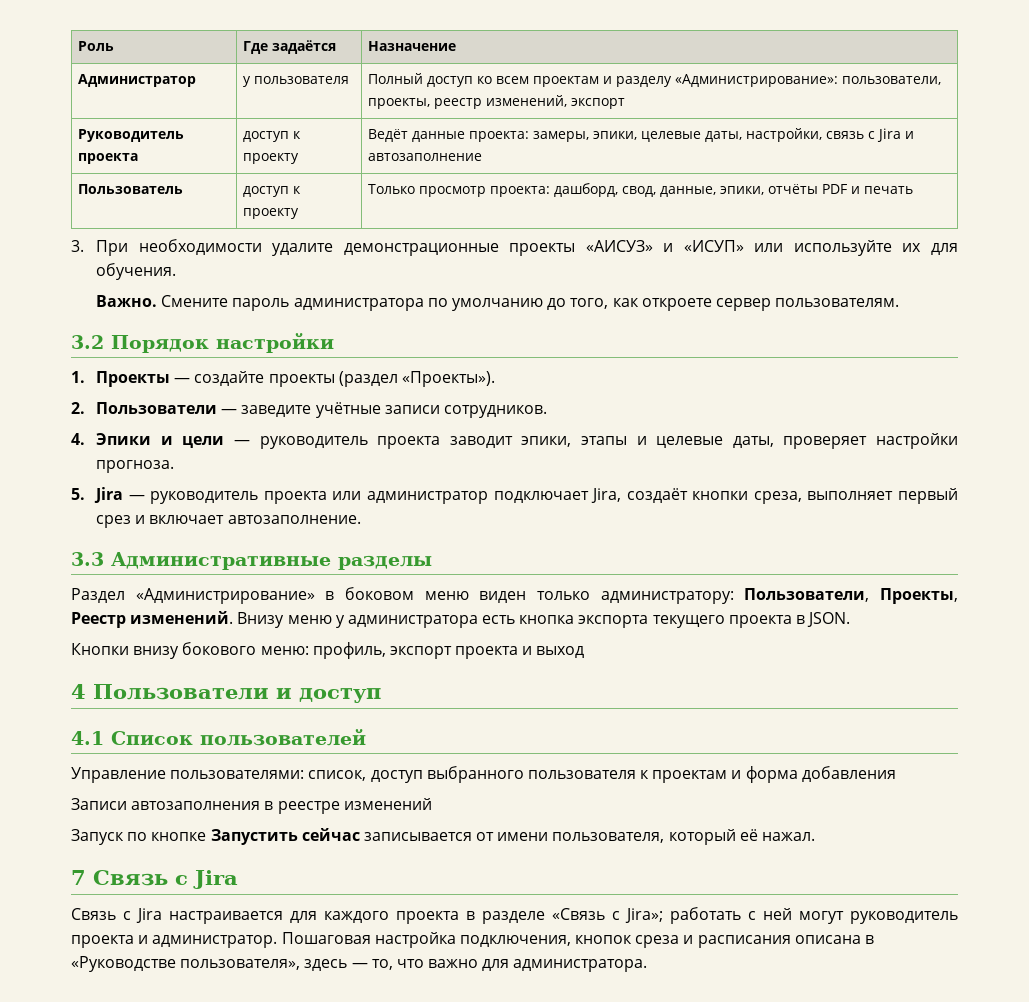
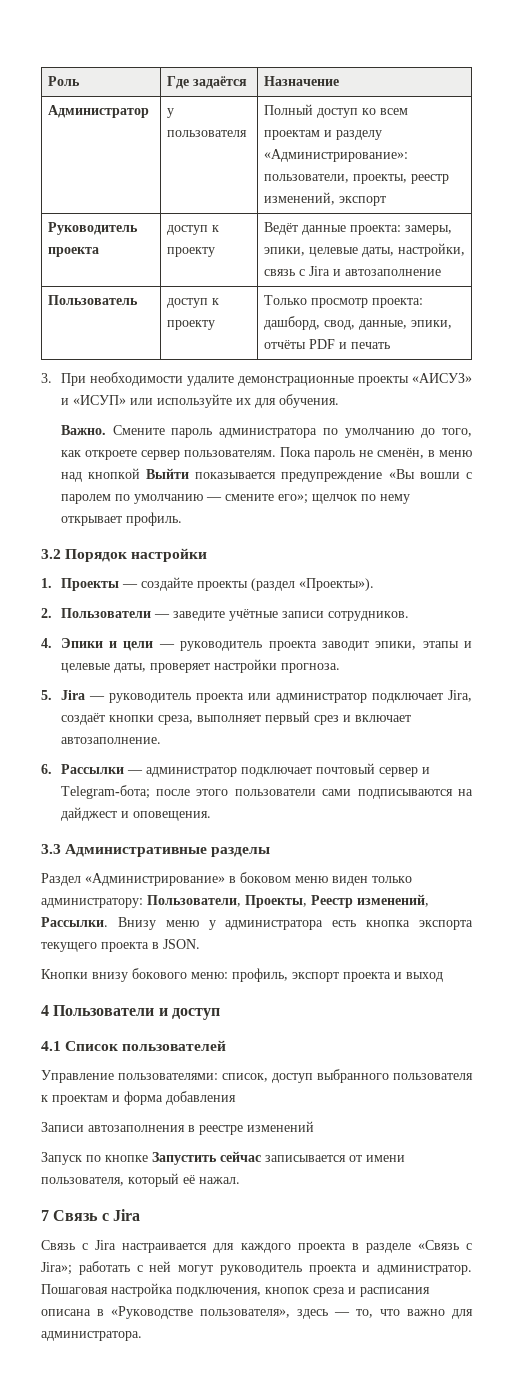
+ Пока пароль не сменён, в меню над кнопкой Выйти показывается предупреждение «Вы вошли с паролем по умолчанию — смените его»; щелчок по нему открывает профиль.
+ 6. Рассылки — администратор подключает почтовый сервер и Telegram-бота; после этого пользователи сами подписываются на дайджест и оповещения.
- Раздел «Администрирование» в боковом меню виден только администратору: Пользователи, Проекты, Реестр изменений.
+ Раздел «Администрирование» в боковом меню виден только администратору: Пользователи, Проекты, Реестр изменений, Рассылки.

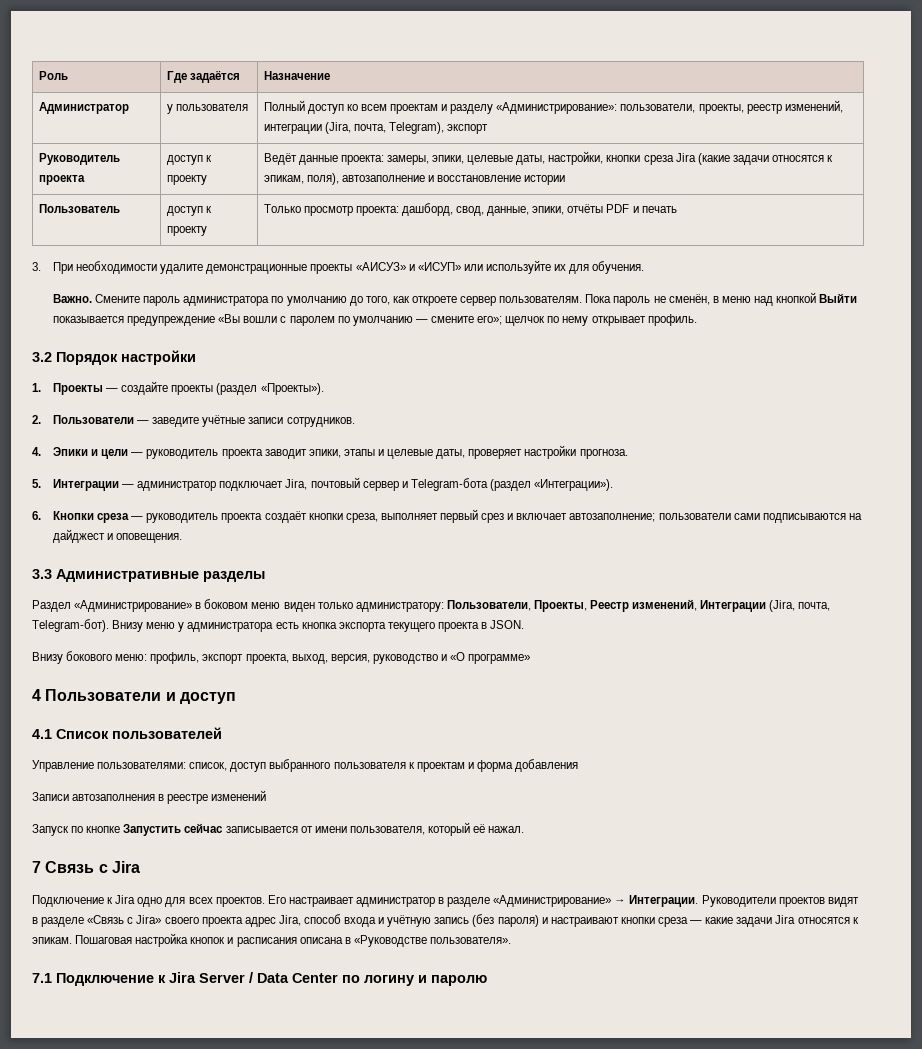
- Администратор | у пользователя | Полный доступ ко всем проектам и разделу «Администрирование»: пользователи, проекты, реестр изменений, экспорт
+ Администратор | у пользователя | Полный доступ ко всем проектам и разделу «Администрирование»: пользователи, проекты, реестр изменений, интеграции (Jira, почта, Telegram), экспорт
- Руководитель проекта | доступ к проекту | Ведёт данные проекта: замеры, эпики, целевые даты, настройки, связь с Jira и автозаполнение
+ Руководитель проекта | доступ к проекту | Ведёт данные проекта: замеры, эпики, целевые даты, настройки, кнопки среза Jira (какие задачи относятся к эпикам, поля), автозаполнение и восстановление истории
- 5. Jira — руководитель проекта или администратор подключает Jira, создаёт кнопки среза, выполняет первый срез и включает автозаполнение.
- 6. Рассылки — администратор подключает почтовый сервер и Telegram-бота; после этого пользователи сами подписываются на дайджест и оповещения.
+ 5. Интеграции — администратор подключает Jira, почтовый сервер и Telegram-бота (раздел «Интеграции»).
+ 6. Кнопки среза — руководитель проекта создаёт кнопки среза, выполняет первый срез и включает автозаполнение; пользователи сами подписываются на дайджест и оповещения.
- Раздел «Администрирование» в боковом меню виден только администратору: Пользователи, Проекты, Реестр изменений, Рассылки.
+ Раздел «Администрирование» в боковом меню виден только администратору: Пользователи, Проекты, Реестр изменений, Интеграции (Jira, почта, Telegram-бот).
- Кнопки внизу бокового меню: профиль, экспорт проекта и выход
+ Внизу бокового меню: профиль, экспорт проекта, выход, версия, руководство и «О программе»
- Связь с Jira настраивается для каждого проекта в разделе «Связь с Jira»; работать с ней могут руководитель проекта и администратор. Пошаговая настройка подключения, кнопок среза и расписания описана в «Руководстве пользователя», здесь — то, что важно для администратора.
+ Подключение к Jira одно для всех проектов. Его настраивает администратор в разделе «Администрирование» → Интеграции. Руководители проектов видят в разделе «Связь с Jira» своего проекта адрес Jira, способ входа и учётную запись (без пароля) и настраивают кнопки среза — какие задачи Jira относятся к эпикам. Пошаговая настройка кнопок и расписания описана в «Руководстве пользователя».
+ 7.1 Подключение к Jira Server / Data Center по логину и паролю

